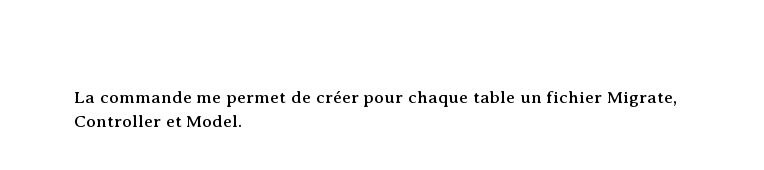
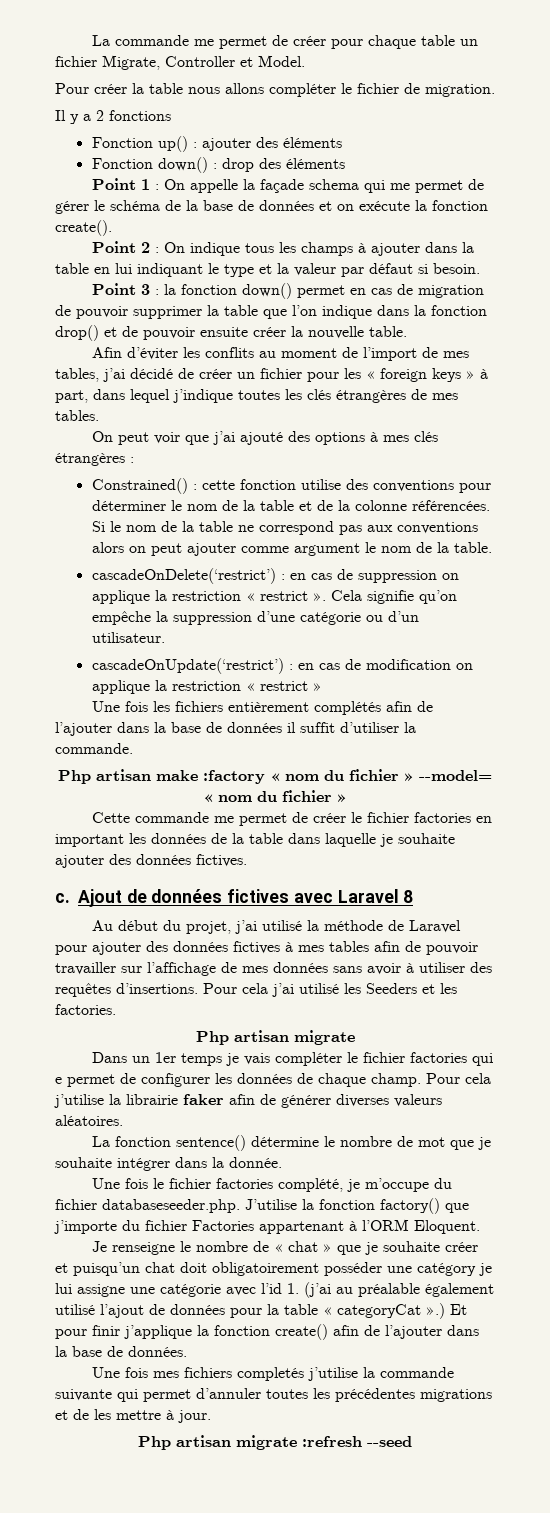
+ Pour créer la table nous allons compléter le fichier de migration.
+ Il y a 2 fonctions
+ Fonction up() : ajouter des éléments
+ Fonction down() : drop des éléments
+ Point 1 : On appelle la façade schema qui me permet de gérer le schéma de la base de données et on exécute la fonction create().
+ Point 2 : On indique tous les champs à ajouter dans la table en lui indiquant le type et la valeur par défaut si besoin.
+ Point 3 : la fonction down() permet en cas de migration de pouvoir supprimer la table que l’on indique dans la fonction drop() et de pouvoir ensuite créer la nouvelle table.
+ Afin d’éviter les conflits au moment de l’import de mes tables, j’ai décidé de créer un fichier pour les « foreign keys » à part, dans lequel j’indique toutes les clés étrangères de mes tables.
+ On peut voir que j’ai ajouté des options à mes clés étrangères :
+ Constrained() : cette fonction utilise des conventions pour déterminer le nom de la table et de la colonne référencées. Si le nom de la table ne correspond pas aux conventions alors on peut ajouter comme argument le nom de la table.
+ cascadeOnDelete(‘restrict’) : en cas de suppression on applique la restriction « restrict ». Cela signifie qu’on empêche la suppression d’une catégorie ou d’un utilisateur.
+ cascadeOnUpdate(‘restrict’) : en cas de modification on applique la restriction « restrict »
+ Une fois les fichiers entièrement complétés afin de l’ajouter dans la base de données il suffit d’utiliser la commande.
+ Php artisan make :factory « nom du fichier » --model= « nom du fichier »
+ Cette commande me permet de créer le fichier factories en important les données de la table dans laquelle je souhaite ajouter des données fictives.
+ c. Ajout de données fictives avec Laravel 8
+ Au début du projet, j’ai utilisé la méthode de Laravel pour ajouter des données fictives à mes tables afin de pouvoir travailler sur l’affichage de mes données sans avoir à utiliser des requêtes d’insertions. Pour cela j’ai utilisé les Seeders et les factories.
+ Php artisan migrate
+ Dans un 1er temps je vais compléter le fichier factories qui e permet de configurer les données de chaque champ. Pour cela j’utilise la librairie faker afin de générer diverses valeurs aléatoires.
+ La fonction sentence() détermine le nombre de mot que je souhaite intégrer dans la donnée.
+ Une fois le fichier factories complété, je m’occupe du fichier databaseseeder.php. J’utilise la fonction factory() que j’importe du fichier Factories appartenant à l’ORM Eloquent.
+ Je renseigne le nombre de « chat » que je souhaite créer et puisqu’un chat doit obligatoirement posséder une catégory je lui assigne une catégorie avec l’id 1. (j’ai au préalable également utilisé l’ajout de données pour la table « categoryCat ».) Et pour finir j’applique la fonction create() afin de l’ajouter dans la base de données.
+ Une fois mes fichiers completés j’utilise la commande suivante qui permet d’annuler toutes les précédentes migrations et de les mettre à jour.
+ Php artisan migrate :refresh --seed

